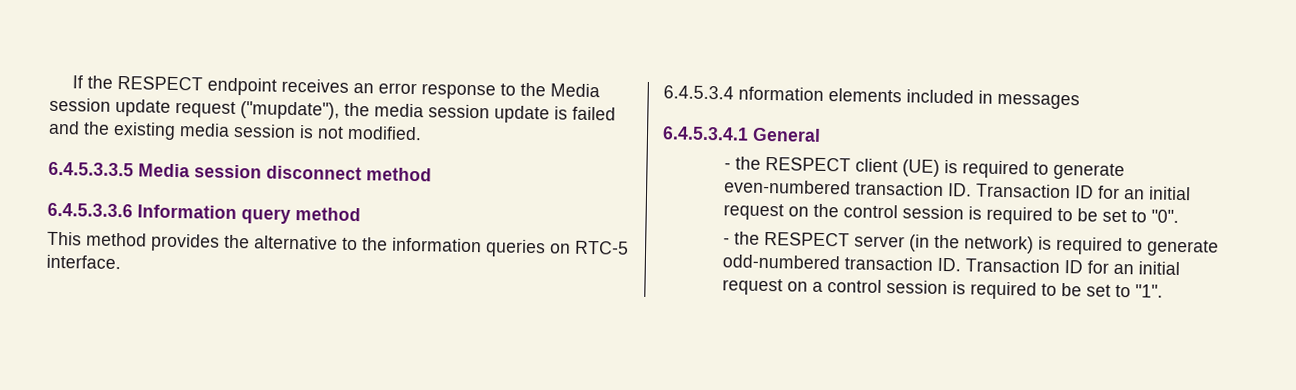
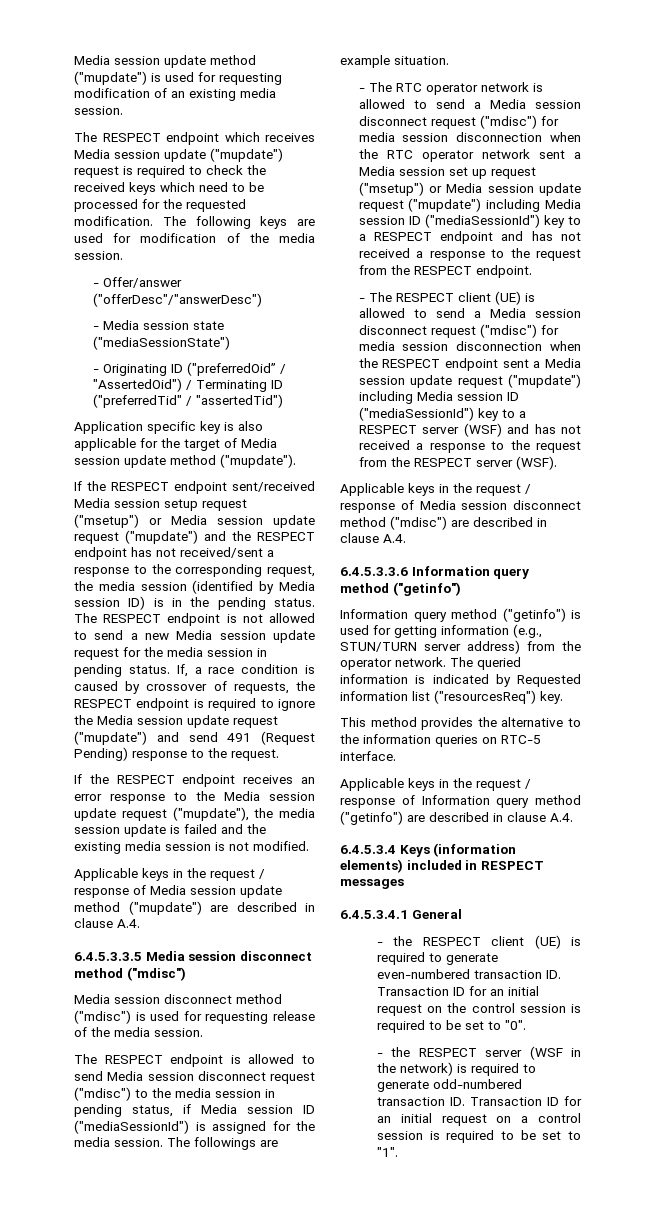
+ Media session update method ("mupdate") is used for requesting modification of an existing media session.
+ The RESPECT endpoint which receives Media session update ("mupdate") request is required to check the received keys which need to be processed for the requested modification. The following keys are used for modification of the media session.
+ - Offer/answer ("offerDesc"/"answerDesc")
+ - Media session state ("mediaSessionState")
+ - Originating ID ("preferredOid” / "AssertedOid") / Terminating ID ("preferredTid" / "assertedTid")
+ Application specific key is also applicable for the target of Media session update method ("mupdate").
+ If the RESPECT endpoint sent/received Media session setup request ("msetup") or Media session update request ("mupdate") and the RESPECT endpoint has not received/sent a response to the corresponding request, the media session (identified by Media session ID) is in the pending status. The RESPECT endpoint is not allowed to send a new Media session update request for the media session in pending status. If, a race condition is caused by crossover of requests, the RESPECT endpoint is required to ignore the Media session update request ("mupdate") and send 491 (Request Pending) response to the request.
+ Applicable keys in the request / response of Media session update method ("mupdate") are described in clause A.4.
- 6.4.5.3.3.5 Media session disconnect method
- 6.4.5.3.3.6 Information query method
+ 6.4.5.3.3.5 Media session disconnect method ("mdisc")
+ Media session disconnect method ("mdisc") is used for requesting release of the media session.
+ The RESPECT endpoint is allowed to send Media session disconnect request ("mdisc") to the media session in pending status, if Media session ID ("mediaSessionId") is assigned for the media session. The followings are example situation.
+ - The RTC operator network is allowed to send a Media session disconnect request ("mdisc") for media session disconnection when the RTC operator network sent a Media session set up request ("msetup") or Media session update request ("mupdate") including Media session ID ("mediaSessionId") key to a RESPECT endpoint and has not received a response to the request from the RESPECT endpoint.
+ - The RESPECT client (UE) is allowed to send a Media session disconnect request ("mdisc") for media session disconnection when the RESPECT endpoint sent a Media session update request ("mupdate") including Media session ID ("mediaSessionId") key to a RESPECT server (WSF) and has not received a response to the request from the RESPECT server (WSF).
+ Applicable keys in the request / response of Media session disconnect method ("mdisc") are described in clause A.4.
+ 6.4.5.3.3.6 Information query method ("getinfo")
+ Information query method ("getinfo") is used for getting information (e.g., STUN/TURN server address) from the operator network. The queried information is indicated by Requested information list ("resourcesReq") key.
- 6.4.5.3.4 nformation elements included in messages
+ Applicable keys in the request / response of Information query method ("getinfo") are described in clause A.4.
+ 6.4.5.3.4 Keys (information elements) included in RESPECT messages
- - the RESPECT server (in the network) is required to generate odd-numbered transaction ID. Transaction ID for an initial request on a control session is required to be set to "1".
+ - the RESPECT server (WSF in the network) is required to generate odd-numbered transaction ID. Transaction ID for an initial request on a control session is required to be set to "1".

